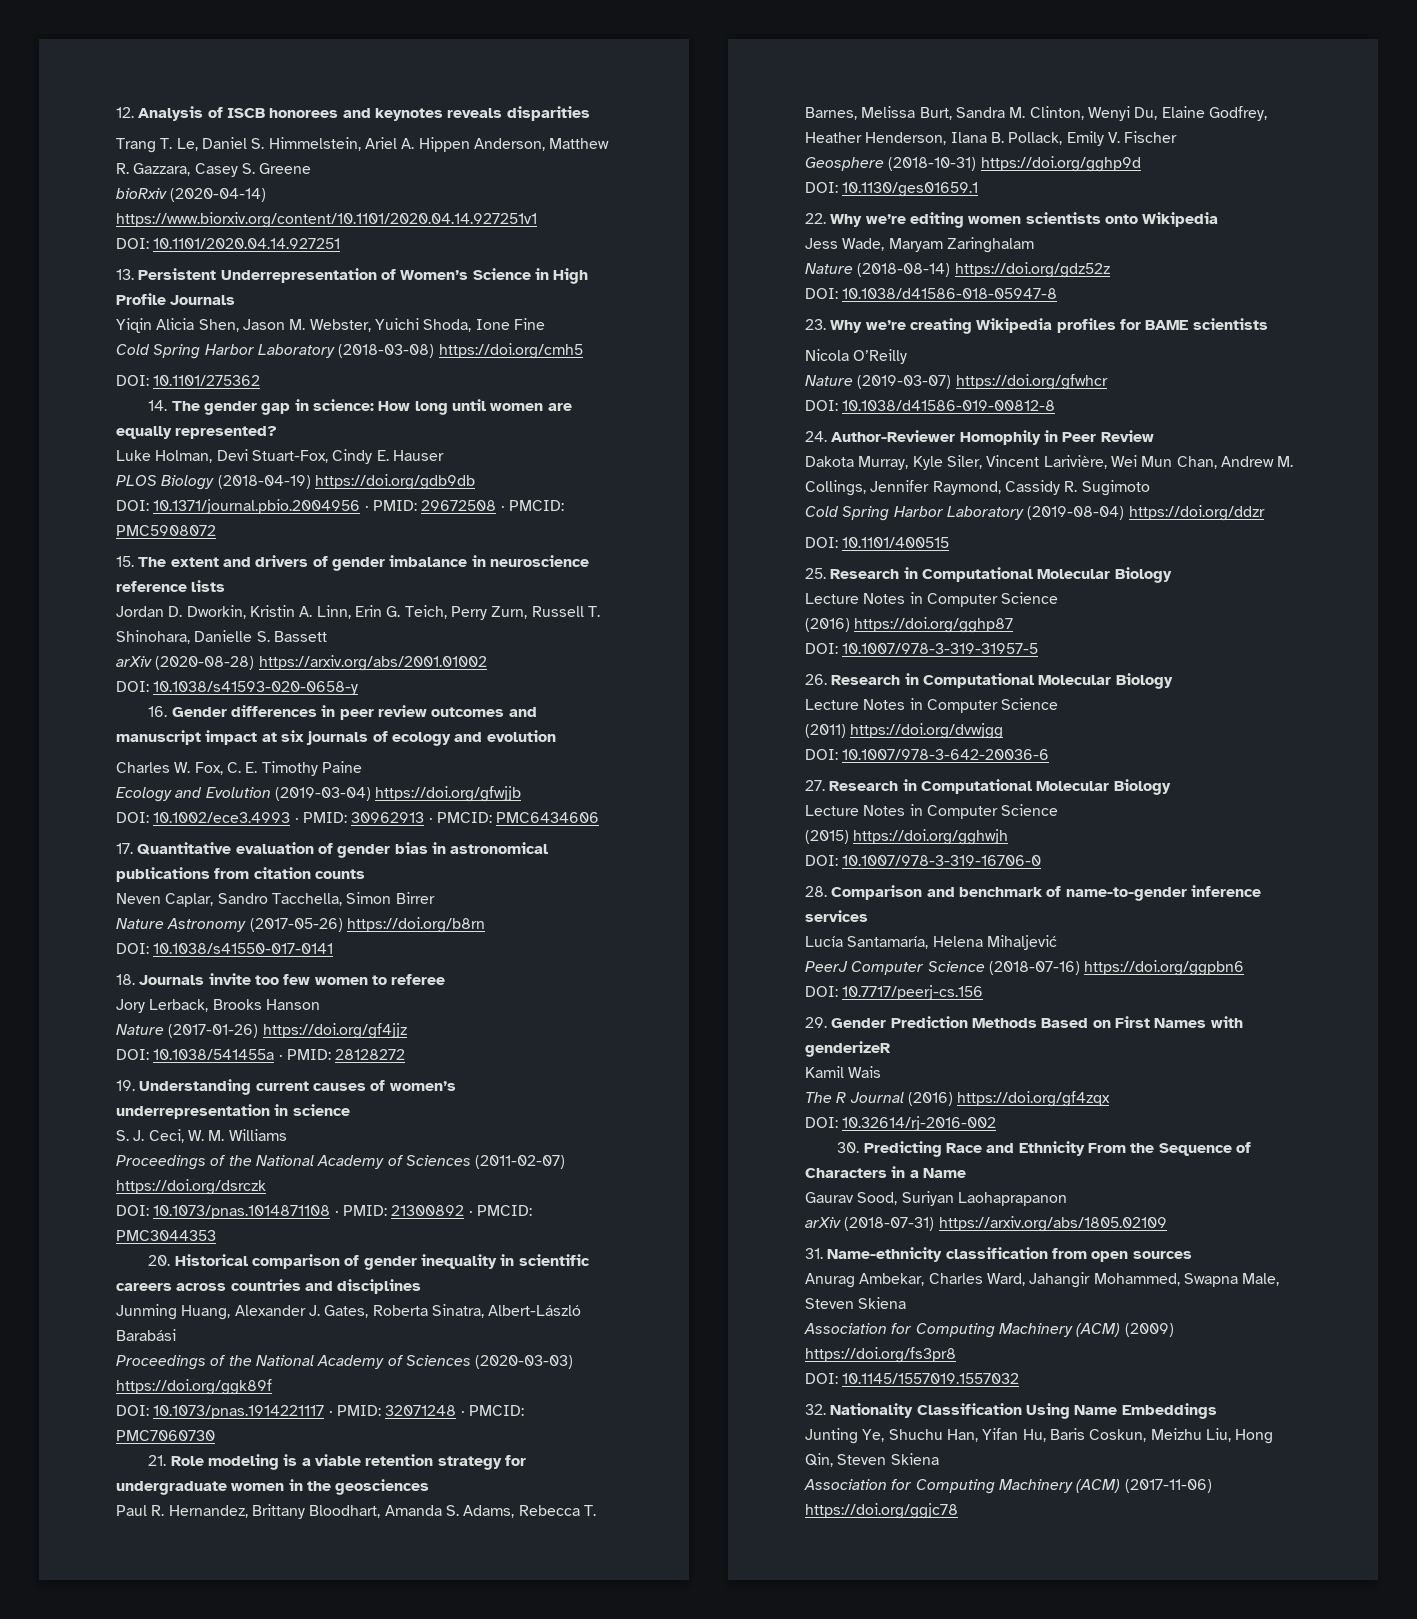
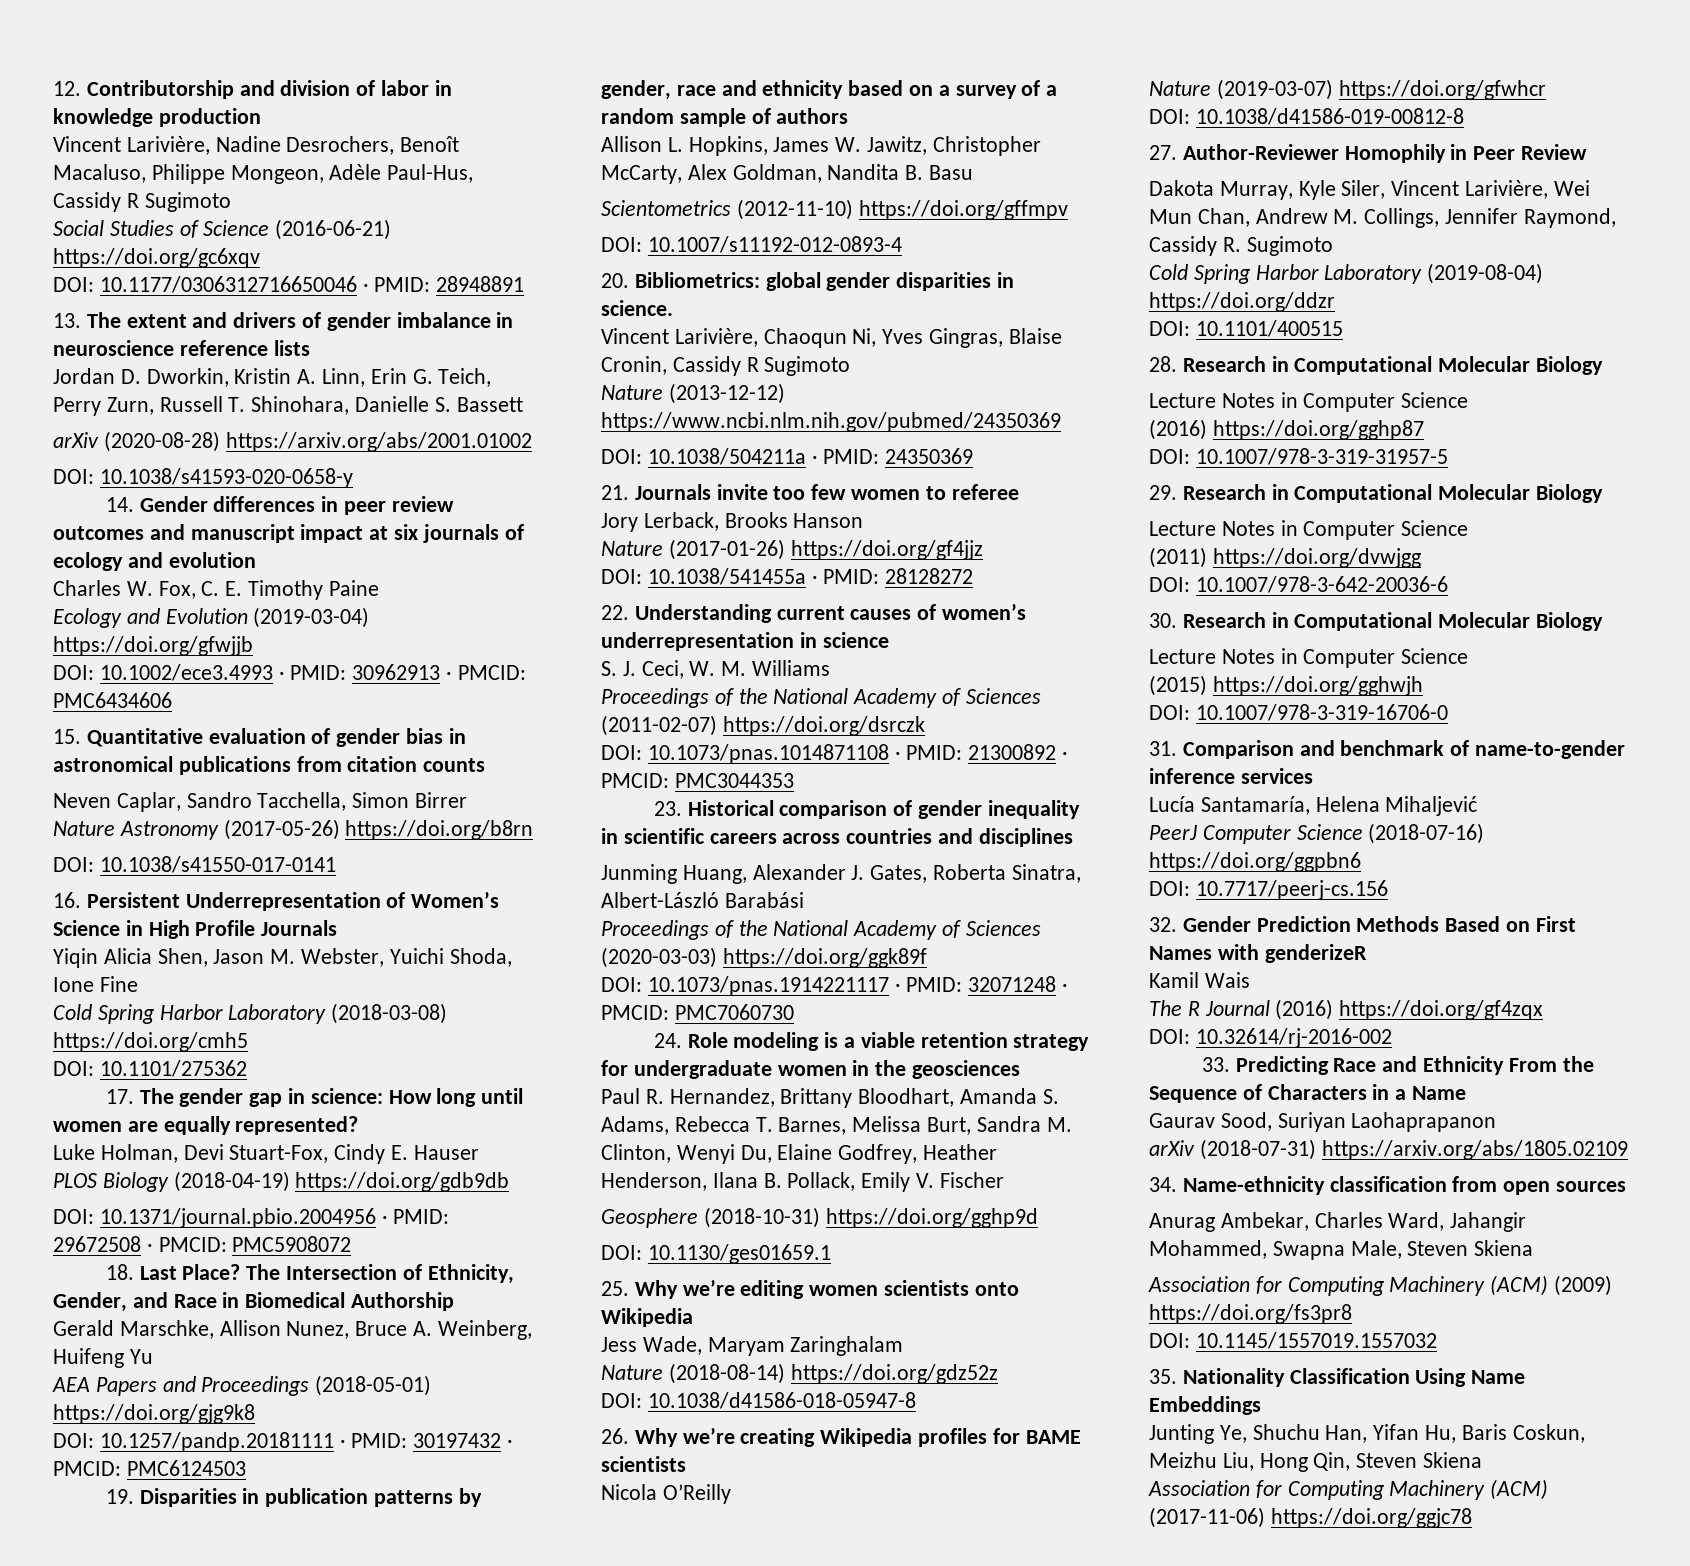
- 12. Analysis of ISCB honorees and keynotes reveals disparities
- Trang T. Le, Daniel S. Himmelstein, Ariel A. Hippen Anderson, Matthew R. Gazzara, Casey S. Greene
- bioRxiv (2020-04-14) https://www.biorxiv.org/content/10.1101/2020.04.14.927251v1
- DOI: 10.1101/2020.04.14.927251
- 13. Persistent Underrepresentation of Women’s Science in High Profile Journals
- Yiqin Alicia Shen, Jason M. Webster, Yuichi Shoda, Ione Fine
- Cold Spring Harbor Laboratory (2018-03-08) https://doi.org/cmh5
- DOI: 10.1101/275362
- 14. The gender gap in science: How long until women are equally represented?
- Luke Holman, Devi Stuart-Fox, Cindy E. Hauser
- PLOS Biology (2018-04-19) https://doi.org/gdb9db
- DOI: 10.1371/journal.pbio.2004956 · PMID: 29672508 · PMCID: PMC5908072
- 15. The extent and drivers of gender imbalance in neuroscience reference lists
+ 12. Contributorship and division of labor in knowledge production
+ Vincent Larivière, Nadine Desrochers, Benoît Macaluso, Philippe Mongeon, Adèle Paul-Hus, Cassidy R Sugimoto
+ Social Studies of Science (2016-06-21) https://doi.org/gc6xqv
+ DOI: 10.1177/0306312716650046 · PMID: 28948891
+ 13. The extent and drivers of gender imbalance in neuroscience reference lists
- 16. Gender differences in peer review outcomes and manuscript impact at six journals of ecology and evolution
+ 14. Gender differences in peer review outcomes and manuscript impact at six journals of ecology and evolution
- 17. Quantitative evaluation of gender bias in astronomical publications from citation counts
+ 15. Quantitative evaluation of gender bias in astronomical publications from citation counts
- 18. Journals invite too few women to referee
+ 16. Persistent Underrepresentation of Women’s Science in High Profile Journals
+ Yiqin Alicia Shen, Jason M. Webster, Yuichi Shoda, Ione Fine
+ Cold Spring Harbor Laboratory (2018-03-08) https://doi.org/cmh5
+ DOI: 10.1101/275362
+ 17. The gender gap in science: How long until women are equally represented?
+ Luke Holman, Devi Stuart-Fox, Cindy E. Hauser
+ PLOS Biology (2018-04-19) https://doi.org/gdb9db
+ DOI: 10.1371/journal.pbio.2004956 · PMID: 29672508 · PMCID: PMC5908072
+ 18. Last Place? The Intersection of Ethnicity, Gender, and Race in Biomedical Authorship
+ Gerald Marschke, Allison Nunez, Bruce A. Weinberg, Huifeng Yu
+ AEA Papers and Proceedings (2018-05-01) https://doi.org/gjg9k8
+ DOI: 10.1257/pandp.20181111 · PMID: 30197432 · PMCID: PMC6124503
+ 19. Disparities in publication patterns by gender, race and ethnicity based on a survey of a random sample of authors
+ Allison L. Hopkins, James W. Jawitz, Christopher McCarty, Alex Goldman, Nandita B. Basu
+ Scientometrics (2012-11-10) https://doi.org/gffmpv
+ DOI: 10.1007/s11192-012-0893-4
+ 20. Bibliometrics: global gender disparities in science.
+ Vincent Larivière, Chaoqun Ni, Yves Gingras, Blaise Cronin, Cassidy R Sugimoto
+ Nature (2013-12-12) https://www.ncbi.nlm.nih.gov/pubmed/24350369
+ DOI: 10.1038/504211a · PMID: 24350369
+ 21. Journals invite too few women to referee
- 19. Understanding current causes of women’s underrepresentation in science
+ 22. Understanding current causes of women’s underrepresentation in science
- 20. Historical comparison of gender inequality in scientific careers across countries and disciplines
+ 23. Historical comparison of gender inequality in scientific careers across countries and disciplines
- 21. Role modeling is a viable retention strategy for undergraduate women in the geosciences
+ 24. Role modeling is a viable retention strategy for undergraduate women in the geosciences
- 22. Why we’re editing women scientists onto Wikipedia
+ 25. Why we’re editing women scientists onto Wikipedia
- 23. Why we’re creating Wikipedia profiles for BAME scientists
+ 26. Why we’re creating Wikipedia profiles for BAME scientists
- 24. Author-Reviewer Homophily in Peer Review
+ 27. Author-Reviewer Homophily in Peer Review
- 25. Research in Computational Molecular Biology
+ 28. Research in Computational Molecular Biology
- 26. Research in Computational Molecular Biology
+ 29. Research in Computational Molecular Biology
- 27. Research in Computational Molecular Biology
+ 30. Research in Computational Molecular Biology
- 28. Comparison and benchmark of name-to-gender inference services
+ 31. Comparison and benchmark of name-to-gender inference services
- 29. Gender Prediction Methods Based on First Names with genderizeR
+ 32. Gender Prediction Methods Based on First Names with genderizeR
- 30. Predicting Race and Ethnicity From the Sequence of Characters in a Name
+ 33. Predicting Race and Ethnicity From the Sequence of Characters in a Name
- 31. Name-ethnicity classification from open sources
+ 34. Name-ethnicity classification from open sources
- 32. Nationality Classification Using Name Embeddings
+ 35. Nationality Classification Using Name Embeddings

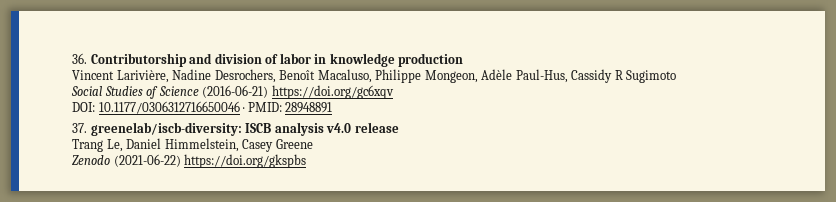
- 12. Contributorship and division of labor in knowledge production
+ 36. Contributorship and division of labor in knowledge production
- 13. The extent and drivers of gender imbalance in neuroscience reference lists
- Jordan D. Dworkin, Kristin A. Linn, Erin G. Teich, Perry Zurn, Russell T. Shinohara, Danielle S. Bassett
- arXiv (2020-08-28) https://arxiv.org/abs/2001.01002
- DOI: 10.1038/s41593-020-0658-y
- 14. Gender differences in peer review outcomes and manuscript impact at six journals of ecology and evolution
- Charles W. Fox, C. E. Timothy Paine
- Ecology and Evolution (2019-03-04) https://doi.org/gfwjjb
- DOI: 10.1002/ece3.4993 · PMID: 30962913 · PMCID: PMC6434606
- 15. Quantitative evaluation of gender bias in astronomical publications from citation counts
- Neven Caplar, Sandro Tacchella, Simon Birrer
- Nature Astronomy (2017-05-26) https://doi.org/b8rn
- DOI: 10.1038/s41550-017-0141
- 16. Persistent Underrepresentation of Women’s Science in High Profile Journals
- Yiqin Alicia Shen, Jason M. Webster, Yuichi Shoda, Ione Fine
- Cold Spring Harbor Laboratory (2018-03-08) https://doi.org/cmh5
- DOI: 10.1101/275362
- 17. The gender gap in science: How long until women are equally represented?
- Luke Holman, Devi Stuart-Fox, Cindy E. Hauser
- PLOS Biology (2018-04-19) https://doi.org/gdb9db
- DOI: 10.1371/journal.pbio.2004956 · PMID: 29672508 · PMCID: PMC5908072
- 18. Last Place? The Intersection of Ethnicity, Gender, and Race in Biomedical Authorship
- Gerald Marschke, Allison Nunez, Bruce A. Weinberg, Huifeng Yu
- AEA Papers and Proceedings (2018-05-01) https://doi.org/gjg9k8
- DOI: 10.1257/pandp.20181111 · PMID: 30197432 · PMCID: PMC6124503
- 19. Disparities in publication patterns by gender, race and ethnicity based on a survey of a random sample of authors
- Allison L. Hopkins, James W. Jawitz, Christopher McCarty, Alex Goldman, Nandita B. Basu
- Scientometrics (2012-11-10) https://doi.org/gffmpv
- DOI: 10.1007/s11192-012-0893-4
- 20. Bibliometrics: global gender disparities in science.
- Vincent Larivière, Chaoqun Ni, Yves Gingras, Blaise Cronin, Cassidy R Sugimoto
- Nature (2013-12-12) https://www.ncbi.nlm.nih.gov/pubmed/24350369
- DOI: 10.1038/504211a · PMID: 24350369
- 21. Journals invite too few women to referee
- Jory Lerback, Brooks Hanson
- Nature (2017-01-26) https://doi.org/gf4jjz
- DOI: 10.1038/541455a · PMID: 28128272
- 22. Understanding current causes of women’s underrepresentation in science
- S. J. Ceci, W. M. Williams
- Proceedings of the National Academy of Sciences (2011-02-07) https://doi.org/dsrczk
- DOI: 10.1073/pnas.1014871108 · PMID: 21300892 · PMCID: PMC3044353
- 23. Historical comparison of gender inequality in scientific careers across countries and disciplines
- Junming Huang, Alexander J. Gates, Roberta Sinatra, Albert-László Barabási
- Proceedings of the National Academy of Sciences (2020-03-03) https://doi.org/ggk89f
- DOI: 10.1073/pnas.1914221117 · PMID: 32071248 · PMCID: PMC7060730
- 24. Role modeling is a viable retention strategy for undergraduate women in the geosciences
- Paul R. Hernandez, Brittany Bloodhart, Amanda S. Adams, Rebecca T. Barnes, Melissa Burt, Sandra M. Clinton, Wenyi Du, Elaine Godfrey, Heather Henderson, Ilana B. Pollack, Emily V. Fischer
- Geosphere (2018-10-31) https://doi.org/gghp9d
- DOI: 10.1130/ges01659.1
- 25. Why we’re editing women scientists onto Wikipedia
- Jess Wade, Maryam Zaringhalam
- Nature (2018-08-14) https://doi.org/gdz52z
- DOI: 10.1038/d41586-018-05947-8
- 26. Why we’re creating Wikipedia profiles for BAME scientists
- Nicola O’Reilly
- Nature (2019-03-07) https://doi.org/gfwhcr
- DOI: 10.1038/d41586-019-00812-8
- 27. Author-Reviewer Homophily in Peer Review
- Dakota Murray, Kyle Siler, Vincent Larivière, Wei Mun Chan, Andrew M. Collings, Jennifer Raymond, Cassidy R. Sugimoto
- Cold Spring Harbor Laboratory (2019-08-04) https://doi.org/ddzr
- DOI: 10.1101/400515
- 28. Research in Computational Molecular Biology
- Lecture Notes in Computer Science
- (2016) https://doi.org/gghp87
- DOI: 10.1007/978-3-319-31957-5
- 29. Research in Computational Molecular Biology
- Lecture Notes in Computer Science
- (2011) https://doi.org/dvwjgg
- DOI: 10.1007/978-3-642-20036-6
- 30. Research in Computational Molecular Biology
- Lecture Notes in Computer Science
- (2015) https://doi.org/gghwjh
- DOI: 10.1007/978-3-319-16706-0
- 31. Comparison and benchmark of name-to-gender inference services
- Lucía Santamaría, Helena Mihaljević
- PeerJ Computer Science (2018-07-16) https://doi.org/ggpbn6
- DOI: 10.7717/peerj-cs.156
- 32. Gender Prediction Methods Based on First Names with genderizeR
- Kamil Wais
- The R Journal (2016) https://doi.org/gf4zqx
- DOI: 10.32614/rj-2016-002
- 33. Predicting Race and Ethnicity From the Sequence of Characters in a Name
- Gaurav Sood, Suriyan Laohaprapanon
- arXiv (2018-07-31) https://arxiv.org/abs/1805.02109
- 34. Name-ethnicity classification from open sources
- Anurag Ambekar, Charles Ward, Jahangir Mohammed, Swapna Male, Steven Skiena
- Association for Computing Machinery (ACM) (2009) https://doi.org/fs3pr8
- DOI: 10.1145/1557019.1557032
- 35. Nationality Classification Using Name Embeddings
- Junting Ye, Shuchu Han, Yifan Hu, Baris Coskun, Meizhu Liu, Hong Qin, Steven Skiena
- Association for Computing Machinery (ACM) (2017-11-06) https://doi.org/ggjc78
+ 37. greenelab/iscb-diversity: ISCB analysis v4.0 release
+ Trang Le, Daniel Himmelstein, Casey Greene
+ Zenodo (2021-06-22) https://doi.org/gkspbs

